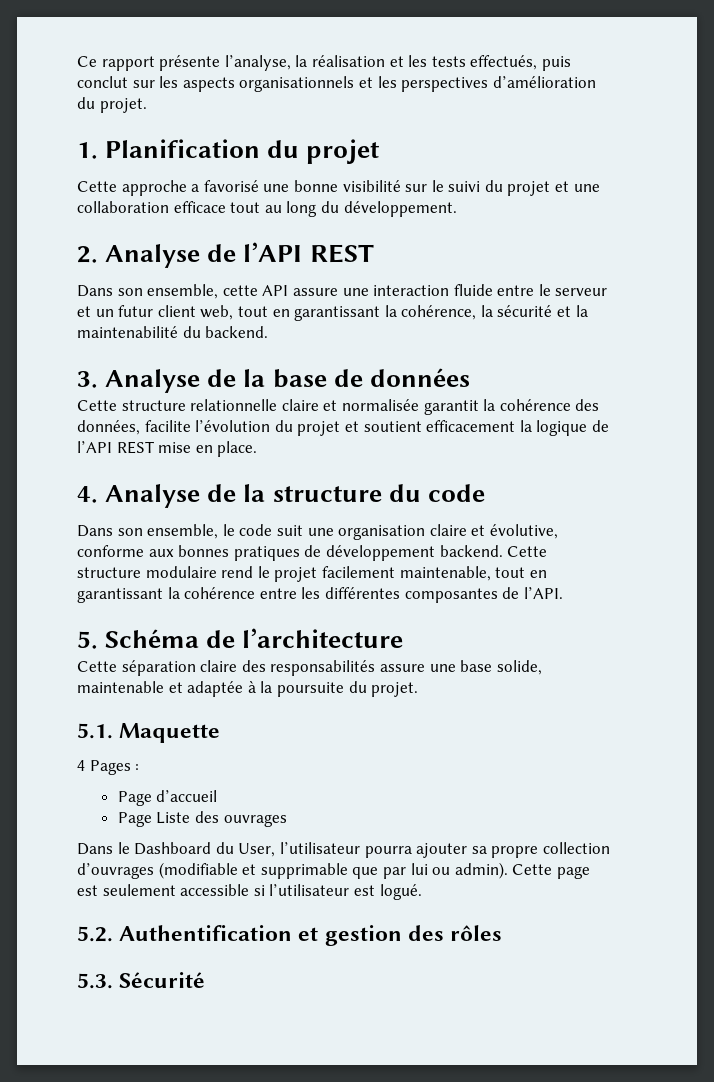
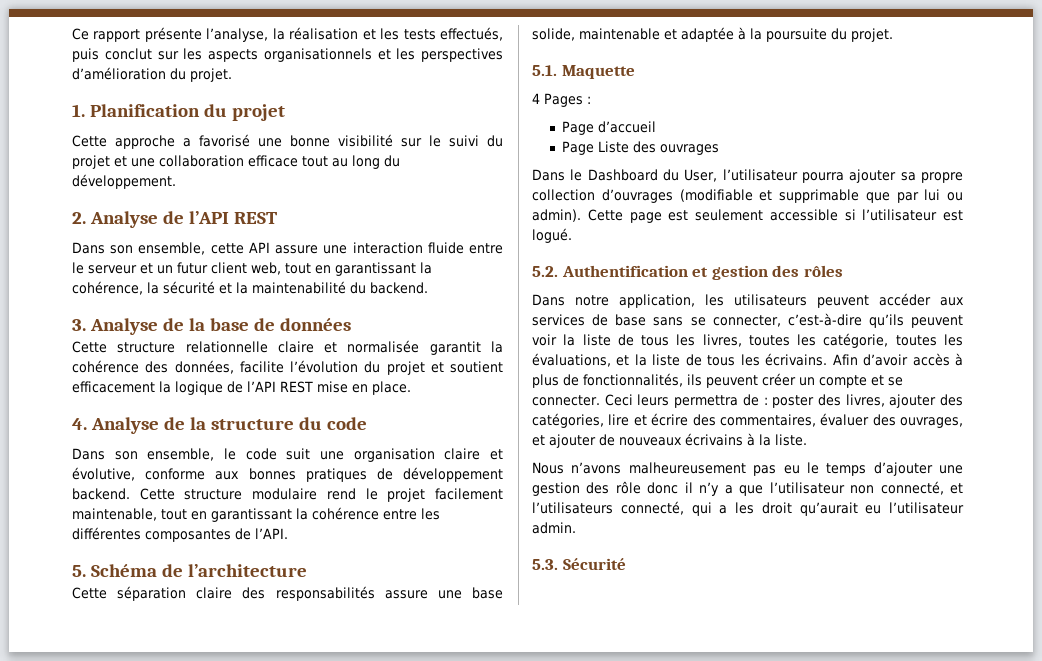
+ Dans notre application, les utilisateurs peuvent accéder aux services de base sans se connecter, c’est-à-dire qu’ils peuvent voir la liste de tous les livres, toutes les catégorie, toutes les évaluations, et la liste de tous les écrivains. Afin d’avoir accès à plus de fonctionnalités, ils peuvent créer un compte et se connecter. Ceci leurs permettra de : poster des livres, ajouter des catégories, lire et écrire des commentaires, évaluer des ouvrages, et ajouter de nouveaux écrivains à la liste.
+ Nous n’avons malheureusement pas eu le temps d’ajouter une gestion des rôle donc il n’y a que l’utilisateur non connecté, et l’utilisateurs connecté, qui a les droit qu’aurait eu l’utilisateur admin.

